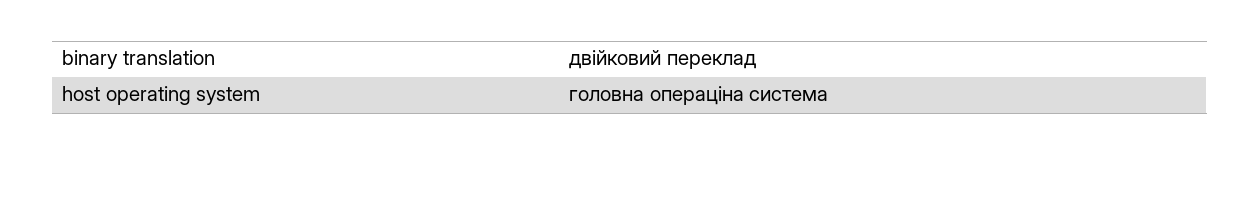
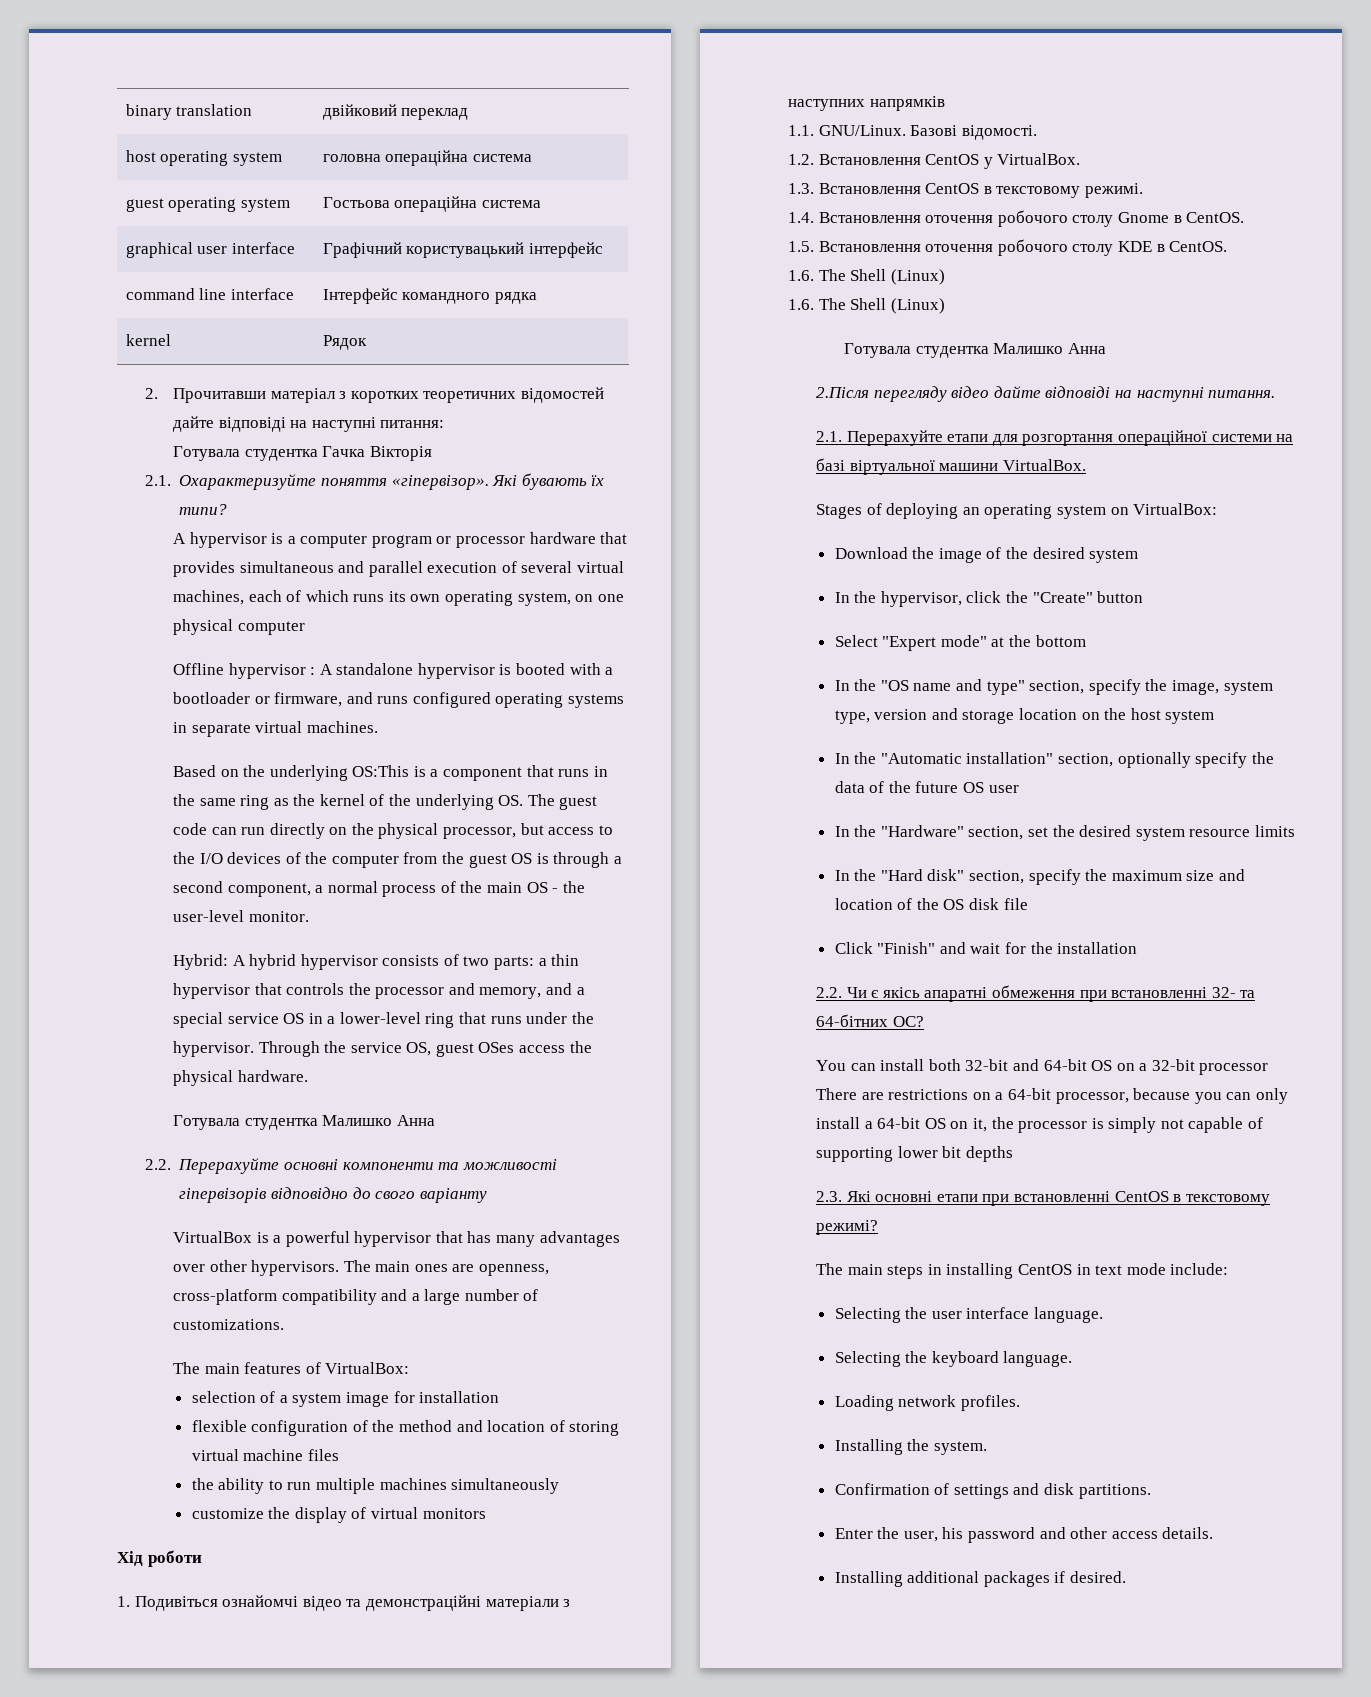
- host operating system | головна операціна система
+ host operating system | головна операційна система
+ guest operating system | Гостьова операційна система
+ graphical user interface | Графічний користувацький інтерфейс
+ command line interface | Інтерфейс командного рядка
+ kernel | Рядок
+ 2. Прочитавши матеріал з коротких теоретичних відомостей дайте відповіді на наступні питання:
+ Готувала студентка Гачка Вікторія
+ 2.1. Охарактеризуйте поняття «гіпервізор». Які бувають їх типи?
+ A hypervisor is a computer program or processor hardware that provides simultaneous and parallel execution of several virtual machines, each of which runs its own operating system, on one physical computer
+ Offline hypervisor : A standalone hypervisor is booted with a bootloader or firmware, and runs configured operating systems in separate virtual machines.
+ Based on the underlying OS:This is a component that runs in the same ring as the kernel of the underlying OS. The guest code can run directly on the physical processor, but access to the I/O devices of the computer from the guest OS is through a second component, a normal process of the main OS - the user-level monitor.
+ Hybrid: A hybrid hypervisor consists of two parts: a thin hypervisor that controls the processor and memory, and a special service OS in a lower-level ring that runs under the hypervisor. Through the service OS, guest OSes access the physical hardware.
+ Готувала студентка Малишко Анна
+ 2.2. Перерахуйте основні компоненти та можливості гіпервізорів відповідно до свого варіанту
+ VirtualBox is a powerful hypervisor that has many advantages over other hypervisors. The main ones are openness, cross-platform compatibility and a large number of customizations.
+ The main features of VirtualBox:
+ selection of a system image for installation
+ flexible configuration of the method and location of storing virtual machine files
+ the ability to run multiple machines simultaneously
+ customize the display of virtual monitors
+ Хід роботи
+ 1. Подивіться ознайомчі відео та демонстраційні матеріали з наступних напрямків
+ 1.1. GNU/Linux. Базові відомості.
+ 1.2. Встановлення CentOS у VirtualBox.
+ 1.3. Встановлення CentOS в текстовому режимі.
+ 1.4. Встановлення оточення робочого столу Gnome в CentOS.
+ 1.5. Встановлення оточення робочого столу KDE в CentOS.
+ 1.6. The Shell (Linux)
+ 1.6. The Shell (Linux)
+ Готувала студентка Малишко Анна
+ 2.Після перегляду відео дайте відповіді на наступні питання.
+ 2.1. Перерахуйте етапи для розгортання операційної системи на базі віртуальної машини VirtualBox.
+ Stages of deploying an operating system on VirtualBox:
+ Download the image of the desired system
+ In the hypervisor, click the "Create" button
+ Select "Expert mode" at the bottom
+ In the "OS name and type" section, specify the image, system type, version and storage location on the host system
+ In the "Automatic installation" section, optionally specify the data of the future OS user
+ In the "Hardware" section, set the desired system resource limits
+ In the "Hard disk" section, specify the maximum size and location of the OS disk file
+ Click "Finish" and wait for the installation
+ 2.2. Чи є якісь апаратні обмеження при встановленні 32- та 64-бітних ОС?
+ You can install both 32-bit and 64-bit OS on a 32-bit processor There are restrictions on a 64-bit processor, because you can only install a 64-bit OS on it, the processor is simply not capable of supporting lower bit depths
+ 2.3. Які основні етапи при встановленні CentOS в текстовому режимі?
+ The main steps in installing CentOS in text mode include:
+ Selecting the user interface language.
+ Selecting the keyboard language.
+ Loading network profiles.
+ Installing the system.
+ Confirmation of settings and disk partitions.
+ Enter the user, his password and other access details.
+ Installing additional packages if desired.

